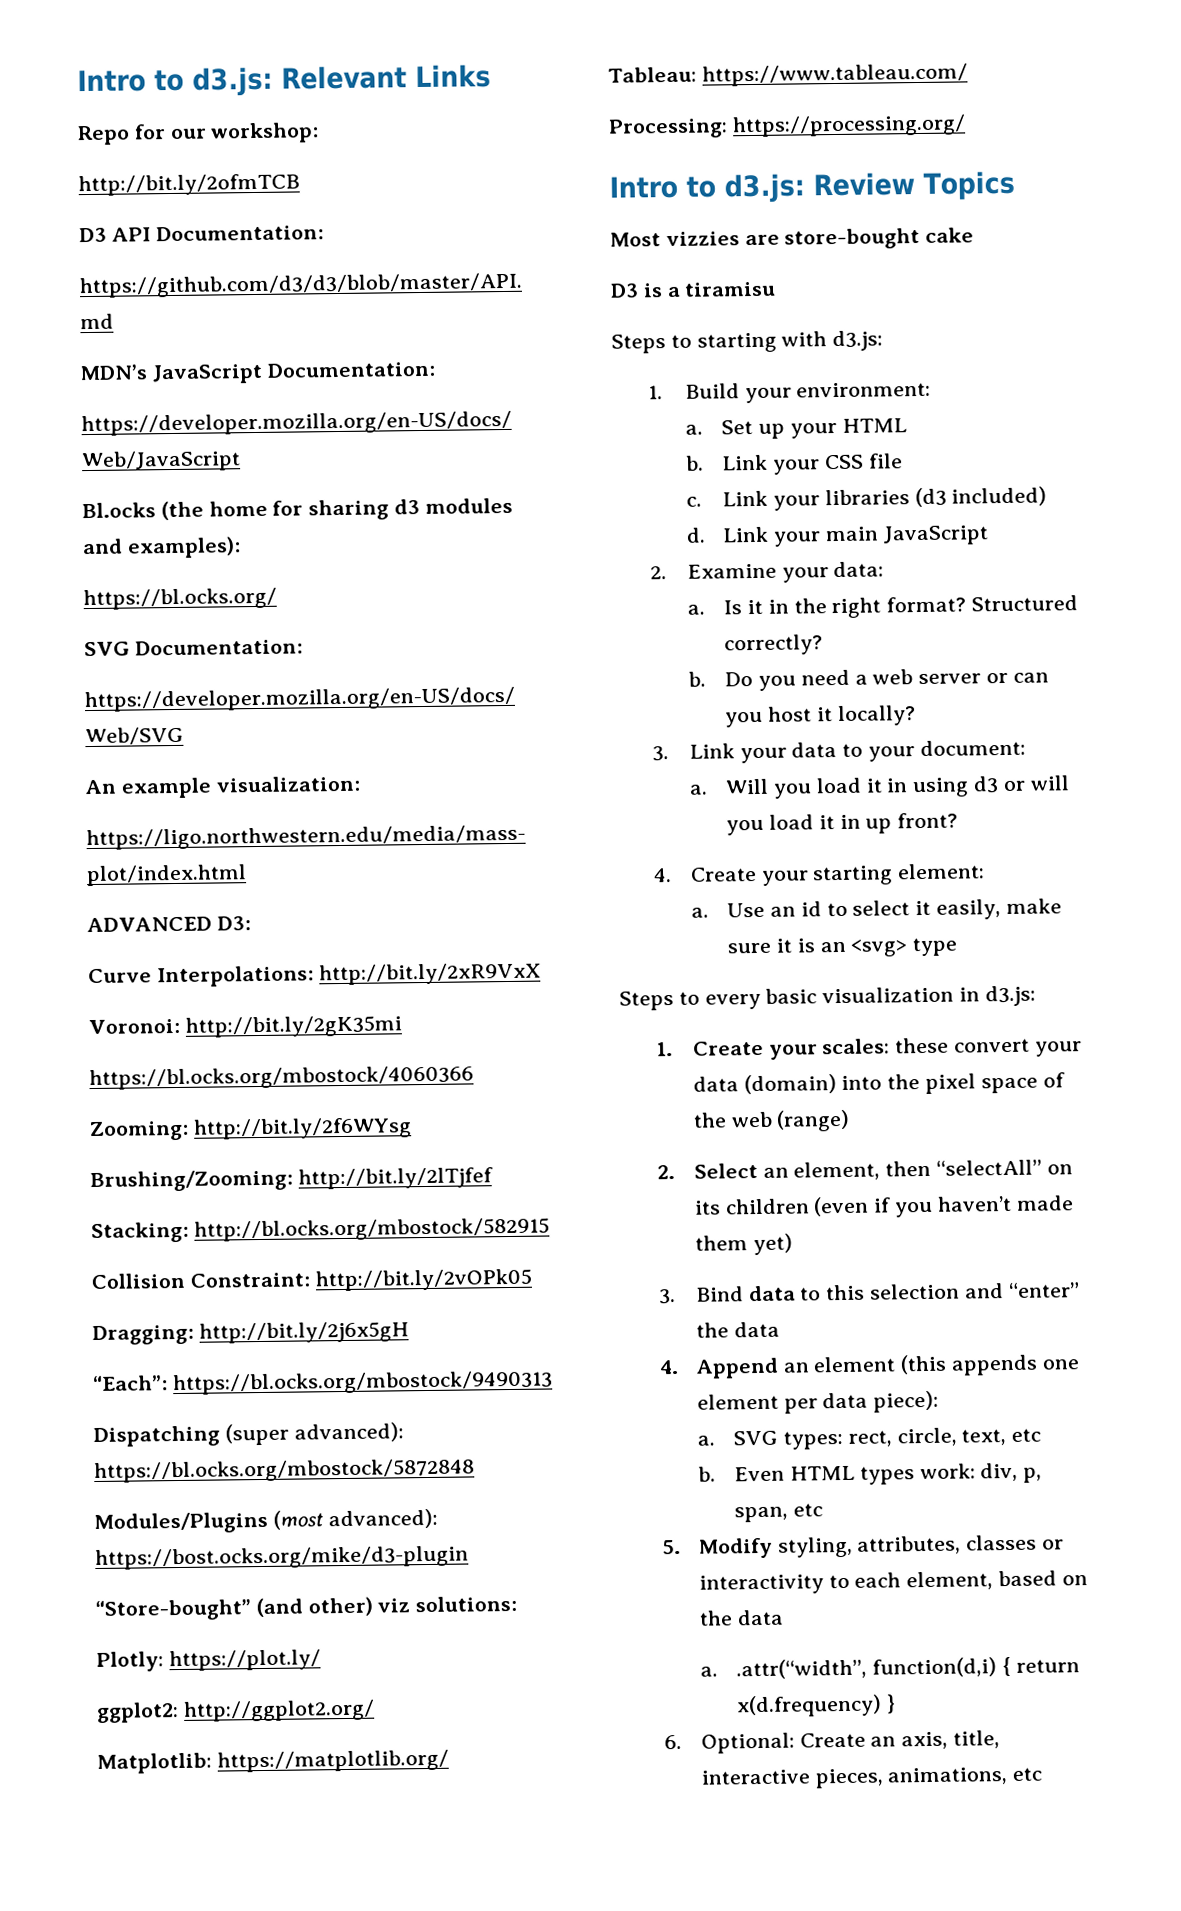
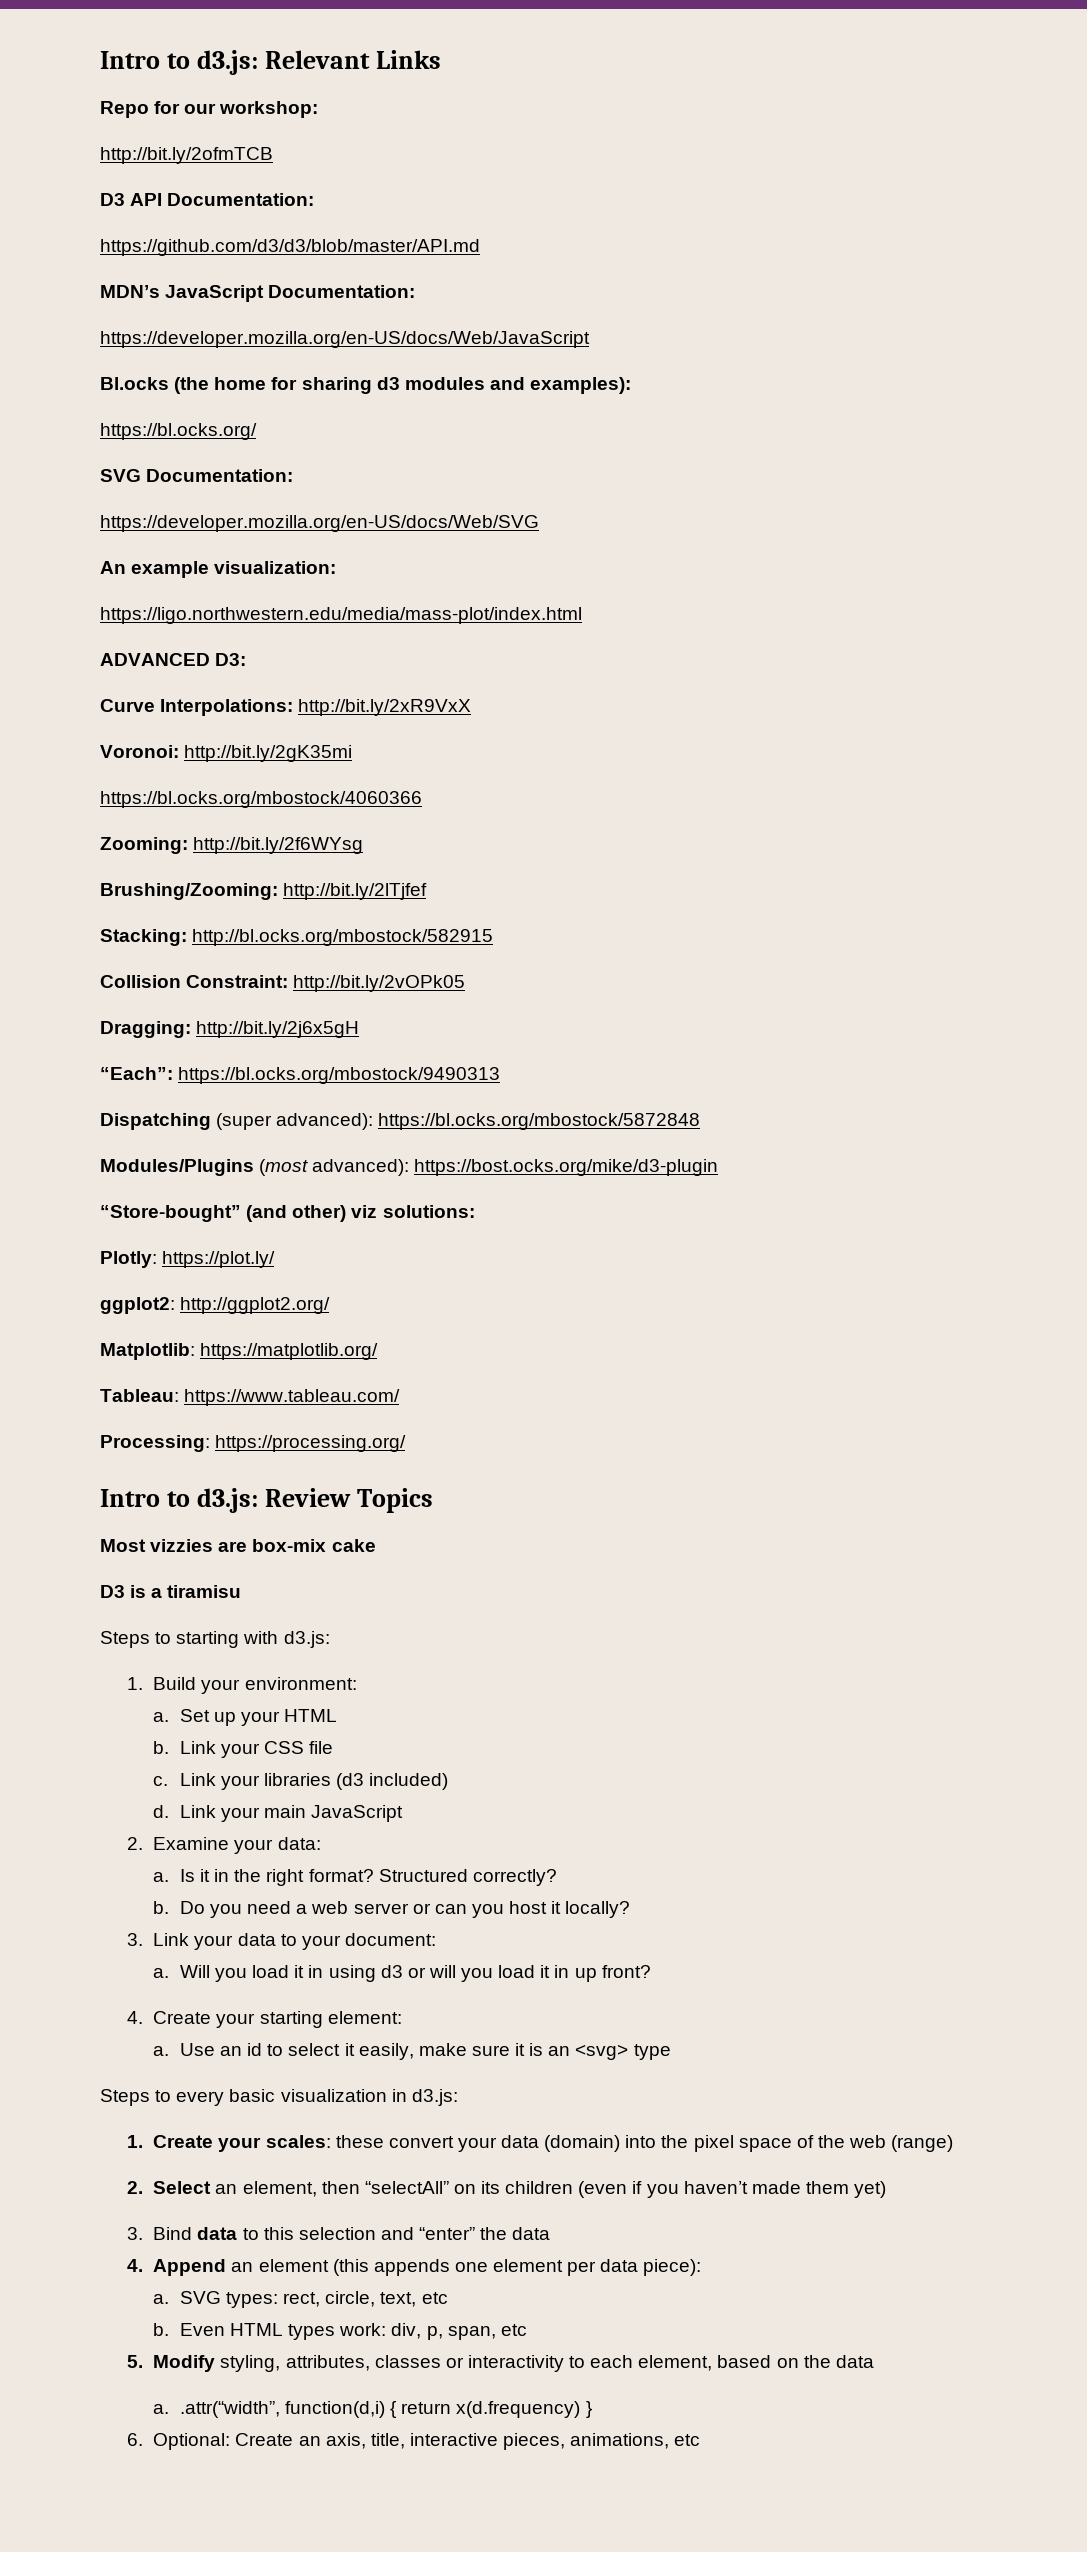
- Most vizzies are store-bought cake
+ Most vizzies are box-mix cake

